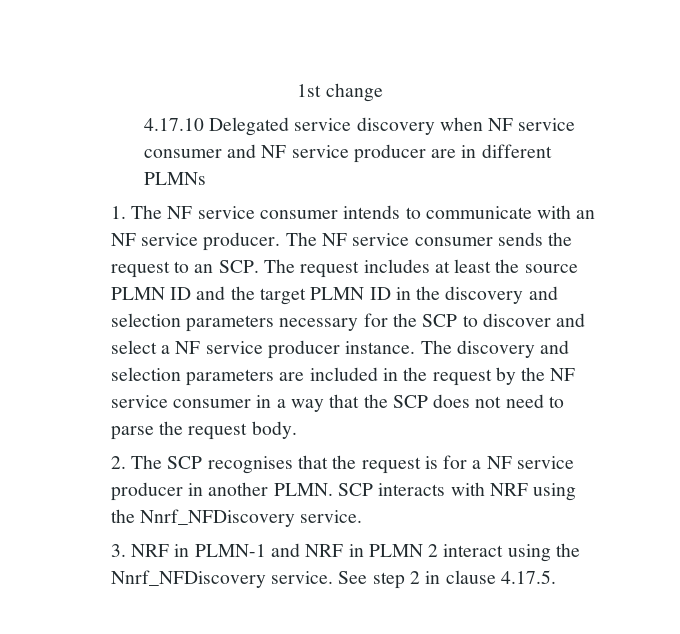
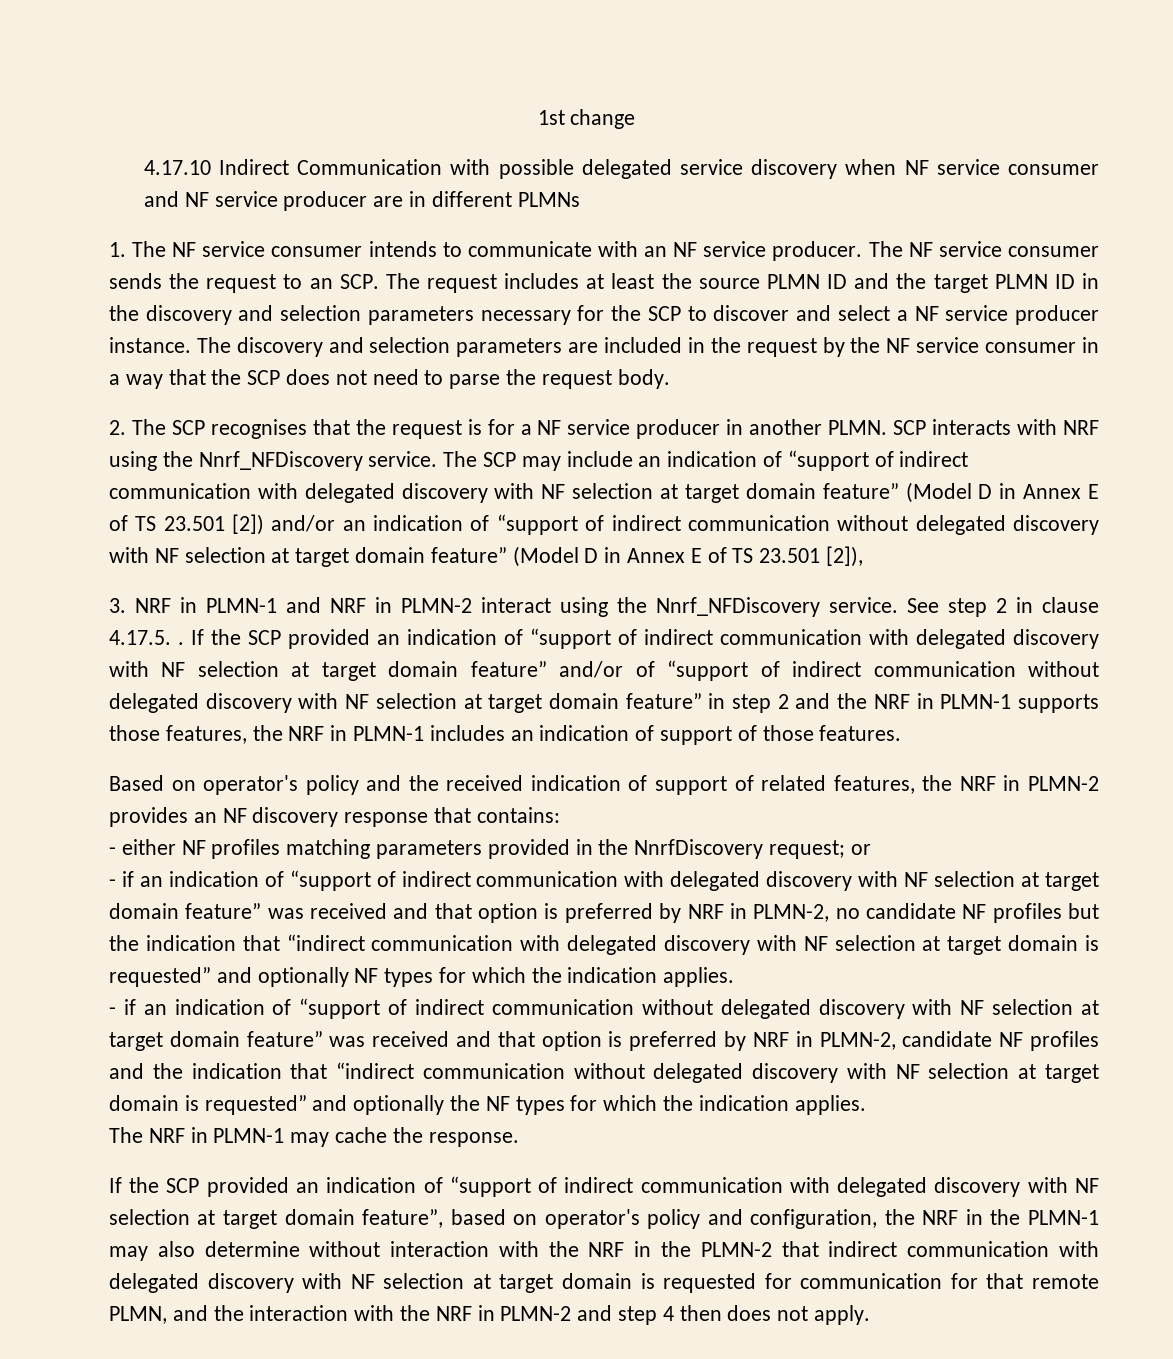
- 4.17.10 Delegated service discovery when NF service consumer and NF service producer are in different PLMNs
+ 4.17.10 Indirect Communication with possible delegated service discovery when NF service consumer and NF service producer are in different PLMNs
+ The SCP may include an indication of “support of indirect communication with delegated discovery with NF selection at target domain feature” (Model D in Annex E of TS 23.501 [2]) and/or an indication of “support of indirect communication without delegated discovery with NF selection at target domain feature” (Model D in Annex E of TS 23.501 [2]),
- 3. NRF in PLMN-1 and NRF in PLMN 2 interact using the Nnrf_NFDiscovery service.
+ 3. NRF in PLMN-1 and NRF in PLMN-2 interact using the Nnrf_NFDiscovery service.
- See step 2 in clause 4.17.5.
+ See step 2 in clause 4.17.5. . If the SCP provided an indication of “support of indirect communication with delegated discovery with NF selection at target domain feature” and/or of “support of indirect communication without delegated discovery with NF selection at target domain feature” in step 2 and the NRF in PLMN-1 supports those features, the NRF in PLMN-1 includes an indication of support of those features.
+ Based on operator's policy and the received indication of support of related features, the NRF in PLMN-2 provides an NF discovery response that contains:
+ - either NF profiles matching parameters provided in the NnrfDiscovery request; or
+ - if an indication of “support of indirect communication with delegated discovery with NF selection at target domain feature” was received and that option is preferred by NRF in PLMN-2, no candidate NF profiles but the indication that “indirect communication with delegated discovery with NF selection at target domain is requested” and optionally NF types for which the indication applies.
+ - if an indication of “support of indirect communication without delegated discovery with NF selection at target domain feature” was received and that option is preferred by NRF in PLMN-2, candidate NF profiles and the indication that “indirect communication without delegated discovery with NF selection at target domain is requested” and optionally the NF types for which the indication applies.
+ The NRF in PLMN-1 may cache the response.
+ If the SCP provided an indication of “support of indirect communication with delegated discovery with NF selection at target domain feature”, based on operator's policy and configuration, the NRF in the PLMN-1 may also determine without interaction with the NRF in the PLMN-2 that indirect communication with delegated discovery with NF selection at target domain is requested for communication for that remote PLMN, and the interaction with the NRF in PLMN-2 and step 4 then does not apply.

